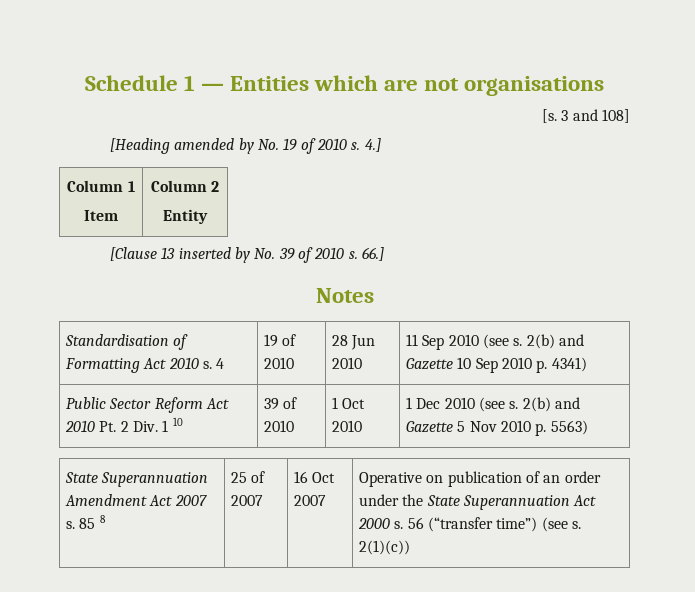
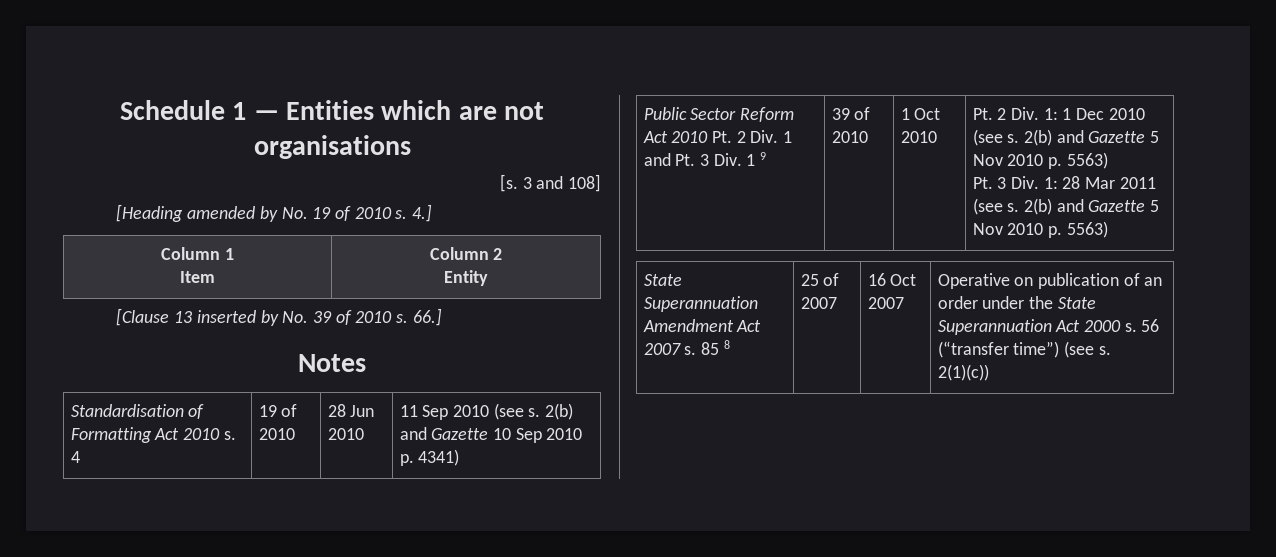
- Public Sector Reform Act 2010 Pt. 2 Div. 1 10
+ Public Sector Reform Act 2010 Pt. 2 Div. 1 and Pt. 3 Div. 1 9
- 1 Dec 2010 (see s.
+ Pt. 2 Div. 1: 1 Dec 2010 (see s.
+ Pt. 3 Div. 1: 28 Mar 2011 (see s. 2(b) and Gazette 5 Nov 2010 p. 5563)

